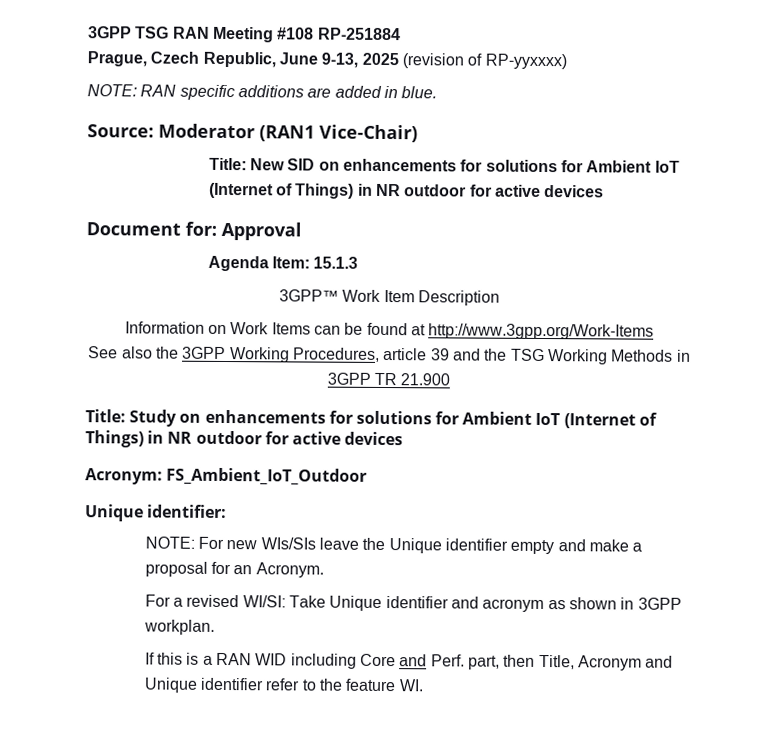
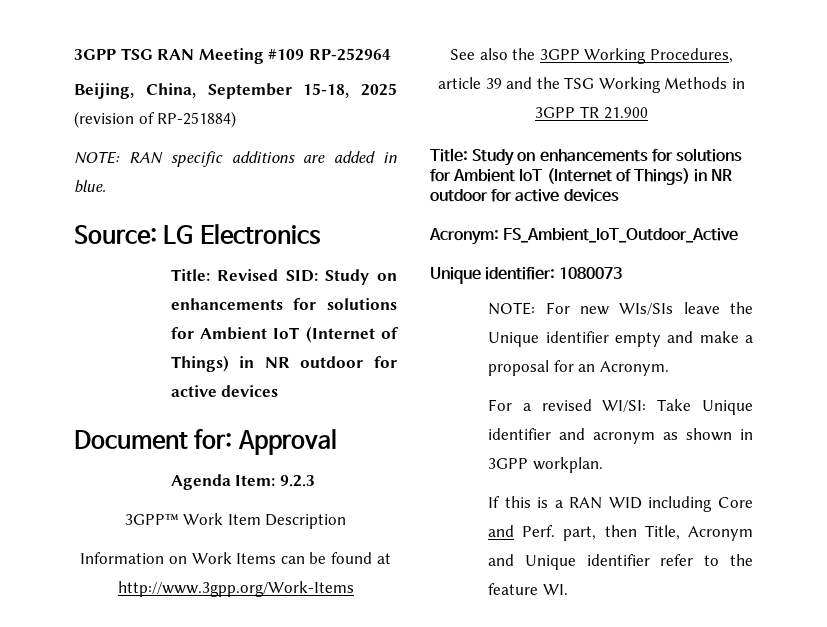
- 3GPP TSG RAN Meeting #108 RP-251884
- Prague, Czech Republic, June 9-13, 2025 (revision of RP-yyxxxx)
+ 3GPP TSG RAN Meeting #109 RP-252964
+ Beijing, China, September 15-18, 2025 (revision of RP-251884)
- Source: Moderator (RAN1 Vice-Chair)
- Title: New SID on enhancements for solutions for Ambient IoT (Internet of Things) in NR outdoor for active devices
+ Source: LG Electronics
+ Title: Revised SID: Study on enhancements for solutions for Ambient IoT (Internet of Things) in NR outdoor for active devices
- Agenda Item: 15.1.3
+ Agenda Item: 9.2.3
- Acronym: FS_Ambient_IoT_Outdoor
+ Acronym: FS_Ambient_IoT_Outdoor_Active
- Unique identifier:
+ Unique identifier: 1080073

